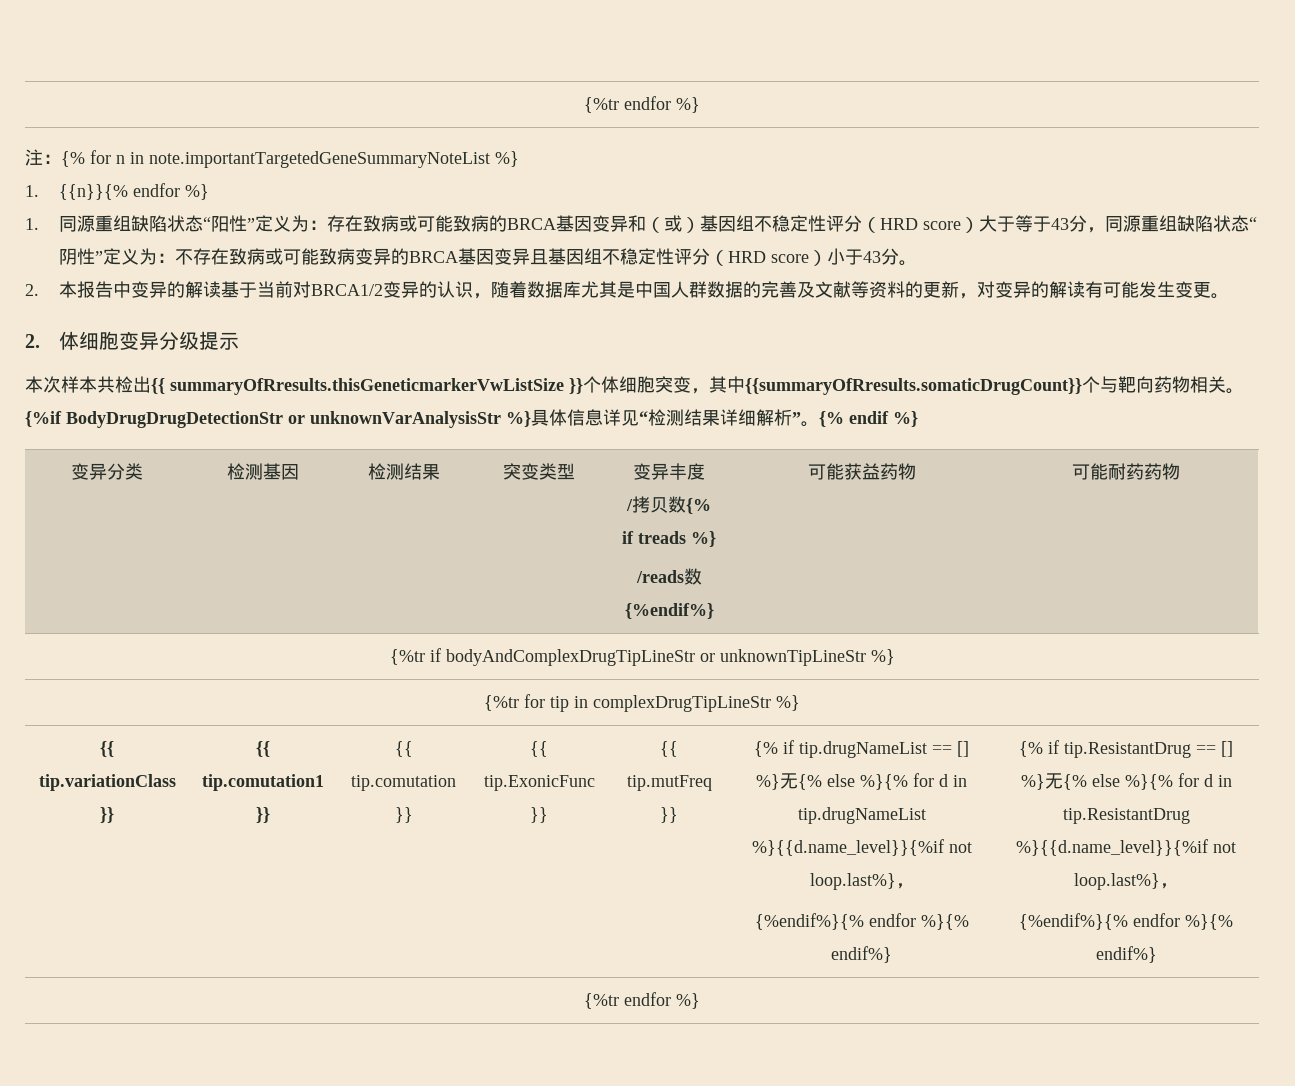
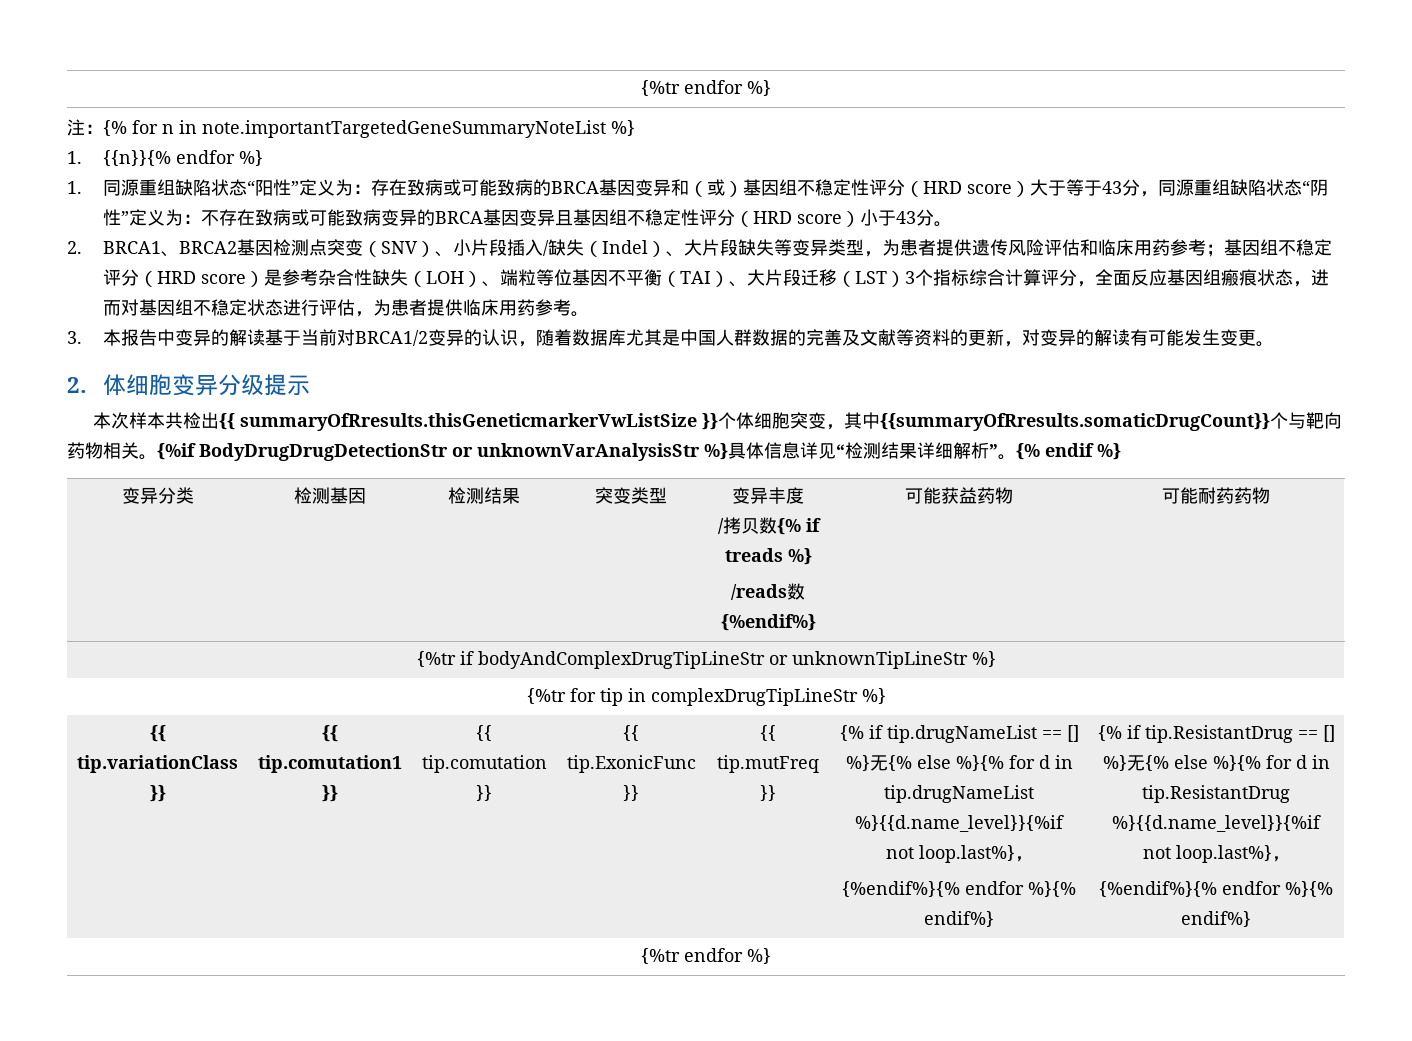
- 2.本报告中变异的解读基于当前对BRCA1/2变异的认识，随着数据库尤其是中国人群数据的完善及文献等资料的更新，对变异的解读有可能发生变更。
+ 2. BRCA1、BRCA2基因检测点突变（SNV）、小片段插入/缺失（Indel）、大片段缺失等变异类型，为患者提供遗传风险评估和临床用药参考；基因组不稳定评分（HRD score）是参考杂合性缺失（LOH）、端粒等位基因不平衡（TAI）、大片段迁移（LST）3个指标综合计算评分，全面反应基因组瘢痕状态，进而对基因组不稳定状态进行评估，为患者提供临床用药参考。
+ 3.本报告中变异的解读基于当前对BRCA1/2变异的认识，随着数据库尤其是中国人群数据的完善及文献等资料的更新，对变异的解读有可能发生变更。

